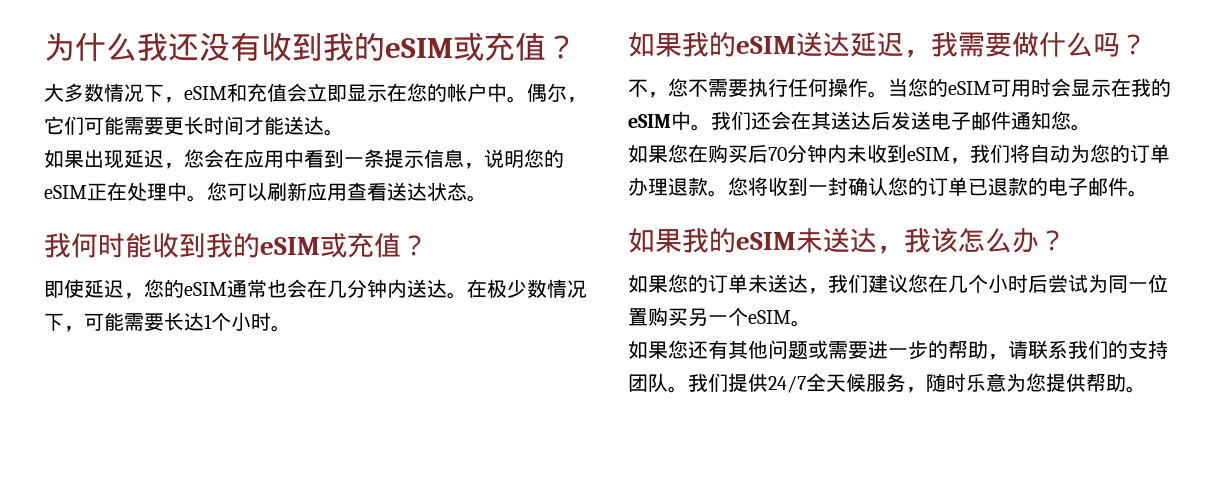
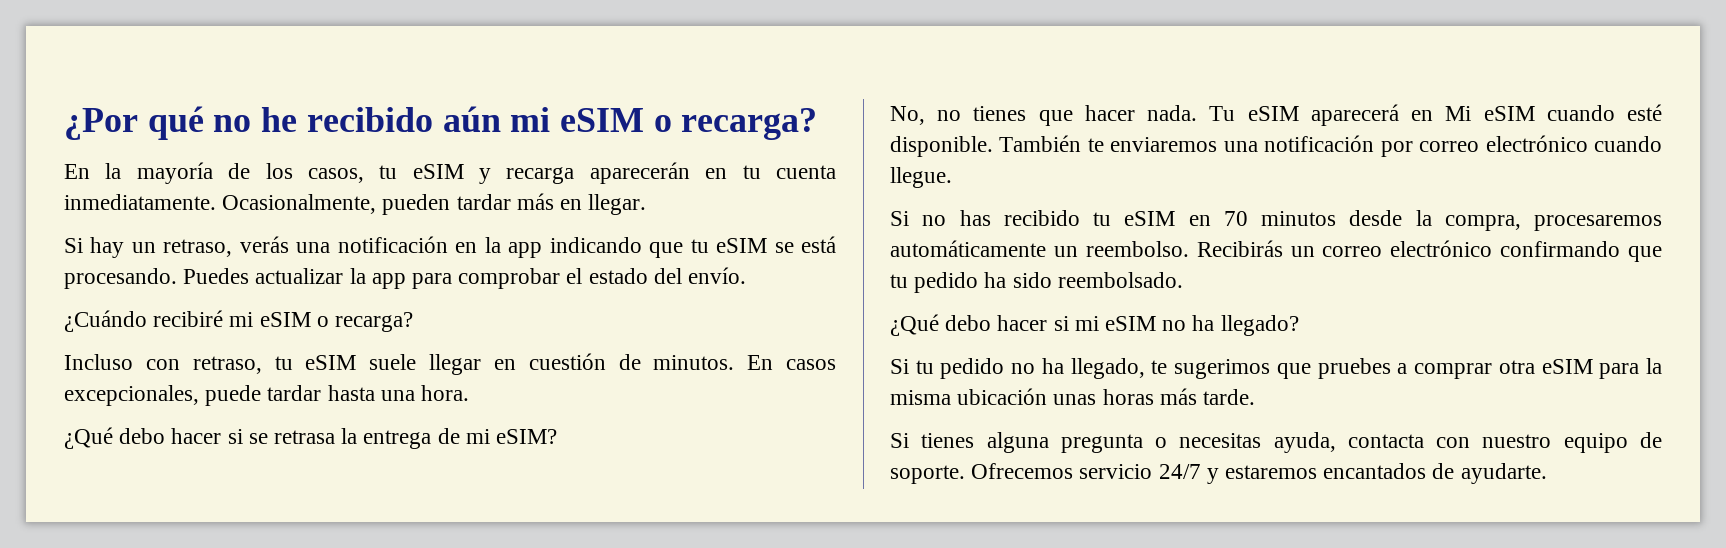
- 为什么我还没有收到我的eSIM或充值？
- 大多数情况下，eSIM和充值会立即显示在您的帐户中。偶尔，它们可能需要更长时间才能送达。
- 如果出现延迟，您会在应用中看到一条提示信息，说明您的eSIM正在处理中。您可以刷新应用查看送达状态。
- 我何时能收到我的eSIM或充值？
- 即使延迟，您的eSIM通常也会在几分钟内送达。在极少数情况下，可能需要长达1个小时。
- 如果我的eSIM送达延迟，我需要做什么吗？
- 不，您不需要执行任何操作。当您的eSIM可用时会显示在我的eSIM中。我们还会在其送达后发送电子邮件通知您。
- 如果您在购买后70分钟内未收到eSIM，我们将自动为您的订单办理退款。您将收到一封确认您的订单已退款的电子邮件。
- 如果我的eSIM未送达，我该怎么办？
- 如果您的订单未送达，我们建议您在几个小时后尝试为同一位置购买另一个eSIM。
- 如果您还有其他问题或需要进一步的帮助，请联系我们的支持团队。我们提供24/7全天候服务，随时乐意为您提供帮助。
+ ¿Por qué no he recibido aún mi eSIM o recarga?
+ En la mayoría de los casos, tu eSIM y recarga aparecerán en tu cuenta inmediatamente. Ocasionalmente, pueden tardar más en llegar.
+ Si hay un retraso, verás una notificación en la app indicando que tu eSIM se está procesando. Puedes actualizar la app para comprobar el estado del envío.
+ ¿Cuándo recibiré mi eSIM o recarga?
+ Incluso con retraso, tu eSIM suele llegar en cuestión de minutos. En casos excepcionales, puede tardar hasta una hora.
+ ¿Qué debo hacer si se retrasa la entrega de mi eSIM?
+ No, no tienes que hacer nada. Tu eSIM aparecerá en Mi eSIM cuando esté disponible. También te enviaremos una notificación por correo electrónico cuando llegue.
+ Si no has recibido tu eSIM en 70 minutos desde la compra, procesaremos automáticamente un reembolso. Recibirás un correo electrónico confirmando que tu pedido ha sido reembolsado.
+ ¿Qué debo hacer si mi eSIM no ha llegado?
+ Si tu pedido no ha llegado, te sugerimos que pruebes a comprar otra eSIM para la misma ubicación unas horas más tarde.
+ Si tienes alguna pregunta o necesitas ayuda, contacta con nuestro equipo de soporte. Ofrecemos servicio 24/7 y estaremos encantados de ayudarte.

